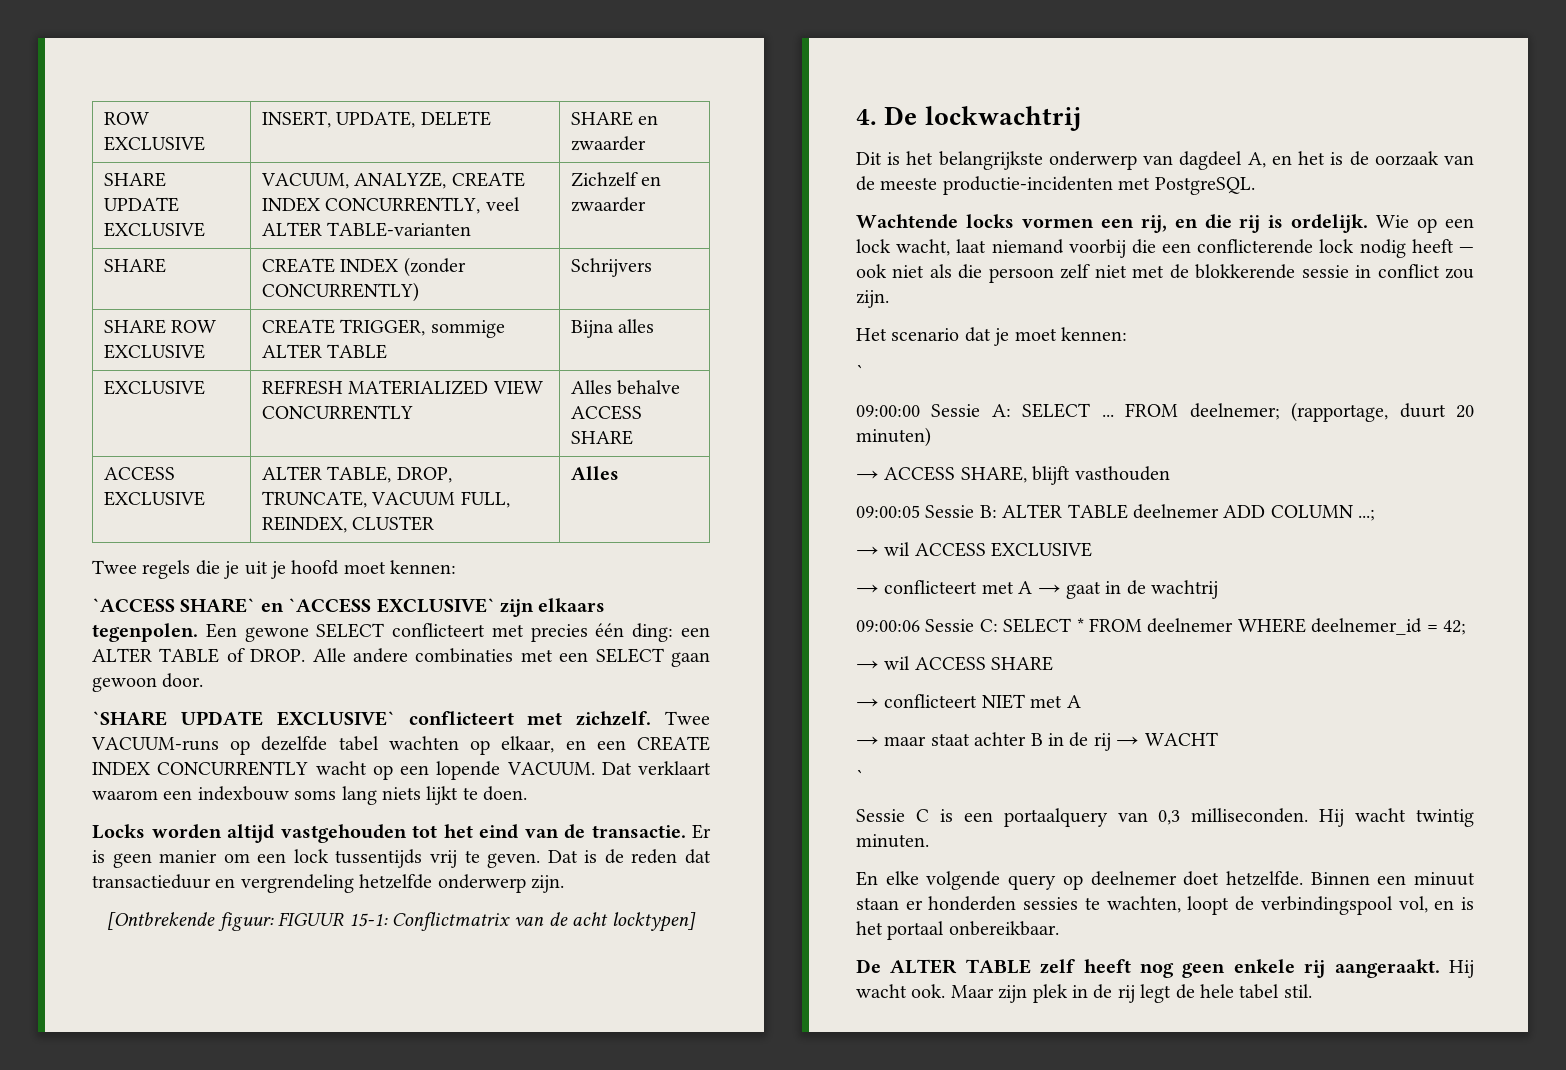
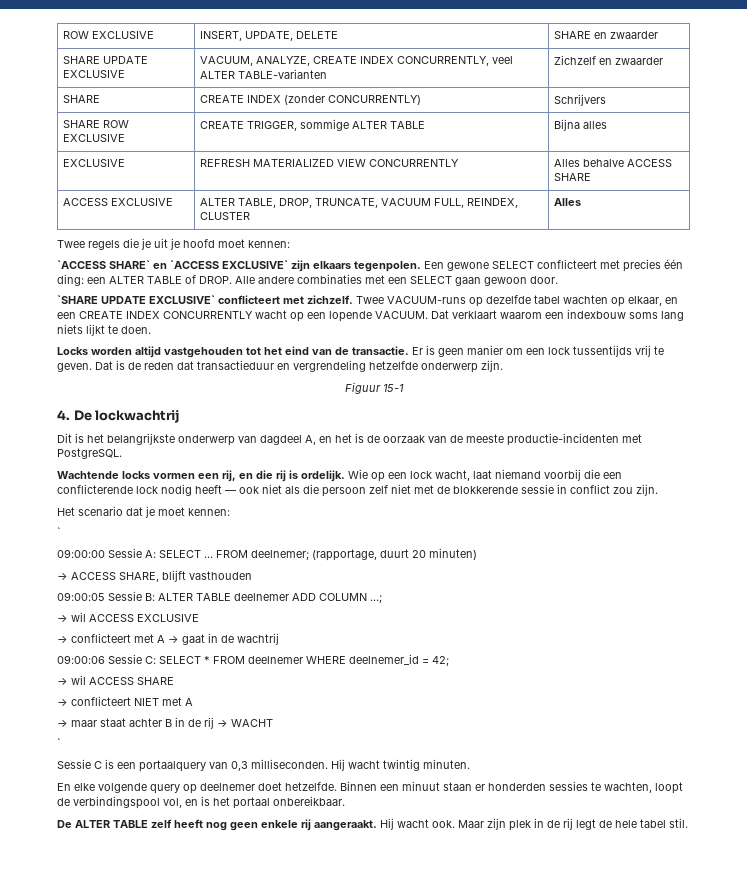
- [Ontbrekende figuur: FIGUUR 15-1: Conflictmatrix van de acht locktypen]
+ Figuur 15-1

